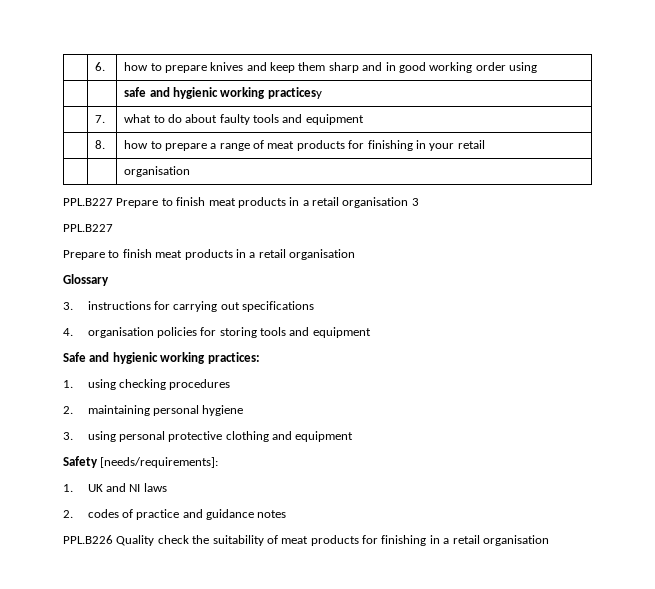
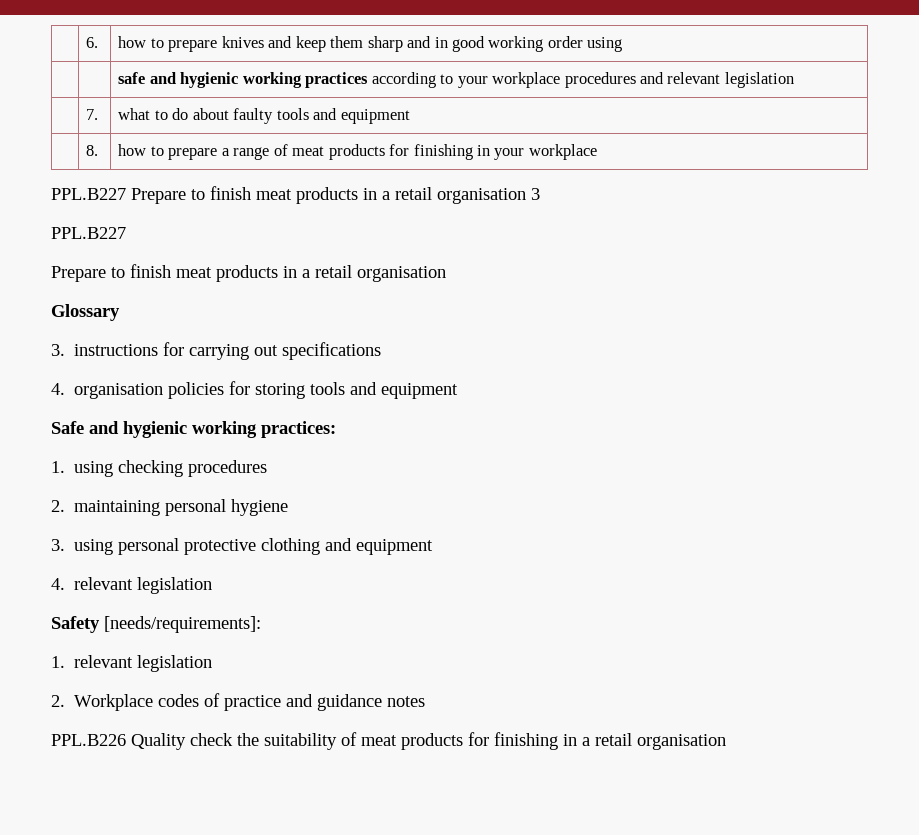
- | | safe and hygienic working practicesy
+ | | safe and hygienic working practices according to your workplace procedures and relevant legislation
- | 8. | how to prepare a range of meat products for finishing in your retail
- | | organisation
+ | 8. | how to prepare a range of meat products for finishing in your workplace
+ 4. relevant legislation
- 1. UK and NI laws
- 2. codes of practice and guidance notes
+ 1. relevant legislation
+ 2. Workplace codes of practice and guidance notes

